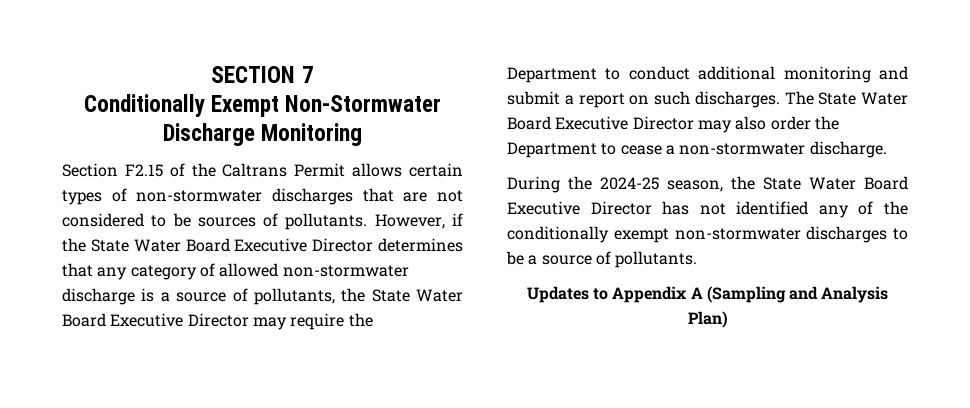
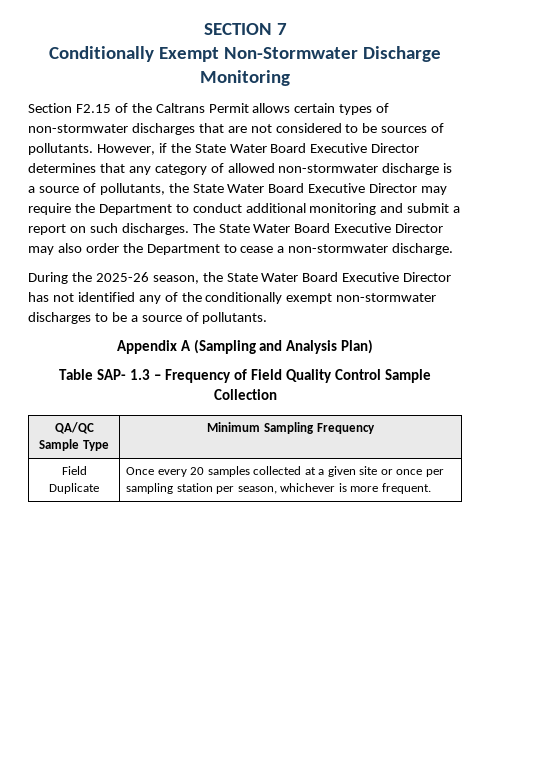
- During the 2024-25 season, the State Water Board Executive Director has not identified any of the conditionally exempt non-stormwater discharges to be a source of pollutants.
+ During the 2025-26 season, the State Water Board Executive Director has not identified any of the conditionally exempt non-stormwater discharges to be a source of pollutants.
- Updates to Appendix A (Sampling and Analysis Plan)
+ Appendix A (Sampling and Analysis Plan)
+ Table SAP- 1.3 – Frequency of Field Quality Control Sample Collection
+ QA/QC Sample Type | Minimum Sampling Frequency
+ Field Duplicate | Once every 20 samples collected at a given site or once per sampling station per season, whichever is more frequent.

